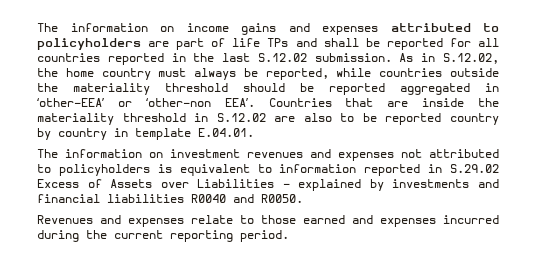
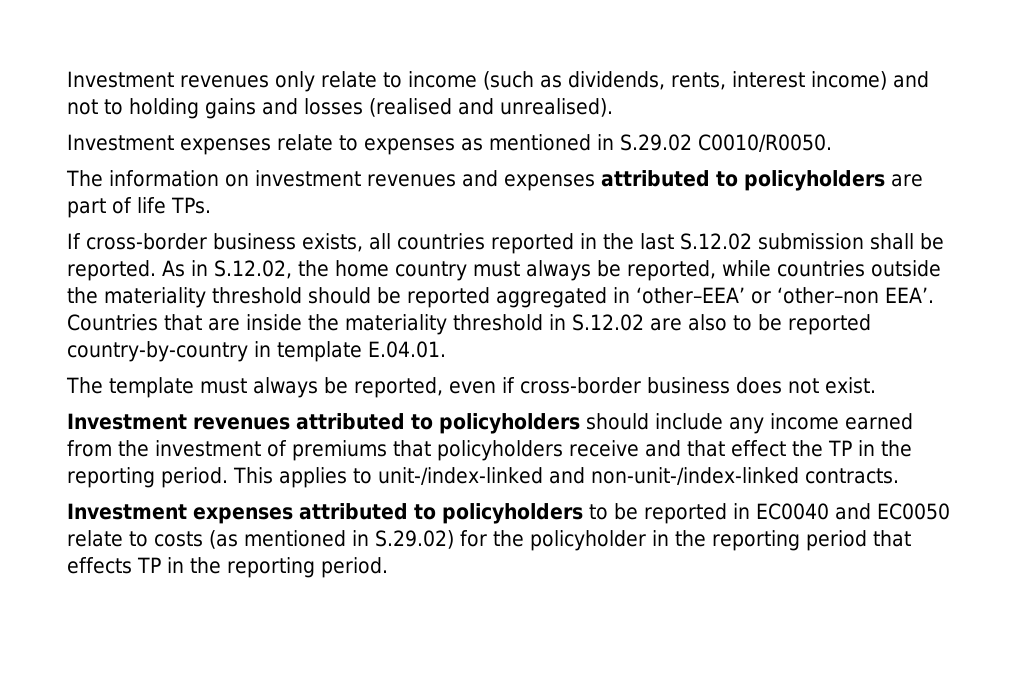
- The information on income gains and expenses attributed to policyholders are part of life TPs and shall be reported for all countries reported in the last S.12.02 submission.
+ Investment revenues only relate to income (such as dividends, rents, interest income) and not to holding gains and losses (realised and unrealised).
+ Investment expenses relate to expenses as mentioned in S.29.02 C0010/R0050.
+ The information on investment revenues and expenses attributed to policyholders are part of life TPs.
+ If cross-border business exists, all countries reported in the last S.12.02 submission shall be reported.
- Countries that are inside the materiality threshold in S.12.02 are also to be reported country by country in template E.04.01.
+ Countries that are inside the materiality threshold in S.12.02 are also to be reported country-by-country in template E.04.01.
- The information on investment revenues and expenses not attributed to policyholders is equivalent to information reported in S.29.02 Excess of Assets over Liabilities - explained by investments and financial liabilities R0040 and R0050.
- Revenues and expenses relate to those earned and expenses incurred during the current reporting period.
+ The template must always be reported, even if cross-border business does not exist.
+ Investment revenues attributed to policyholders should include any income earned from the investment of premiums that policyholders receive and that effect the TP in the reporting period. This applies to unit-/index-linked and non-unit-/index-linked contracts.
+ Investment expenses attributed to policyholders to be reported in EC0040 and EC0050 relate to costs (as mentioned in S.29.02) for the policyholder in the reporting period that effects TP in the reporting period.

